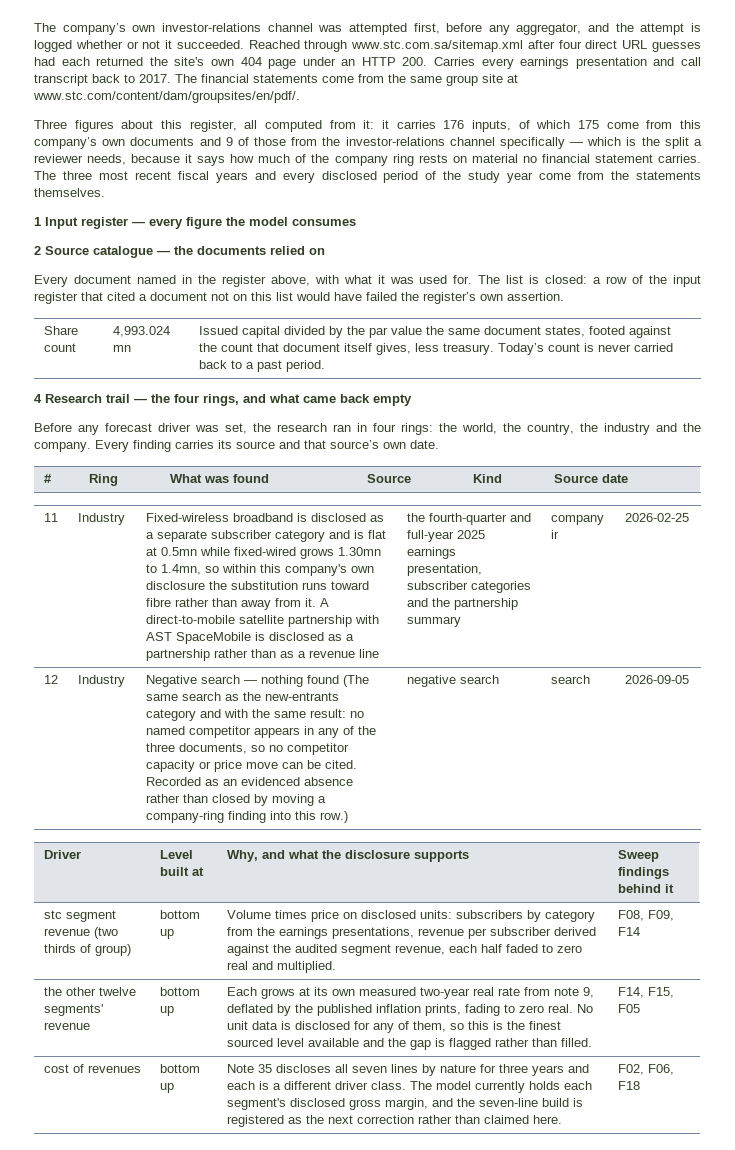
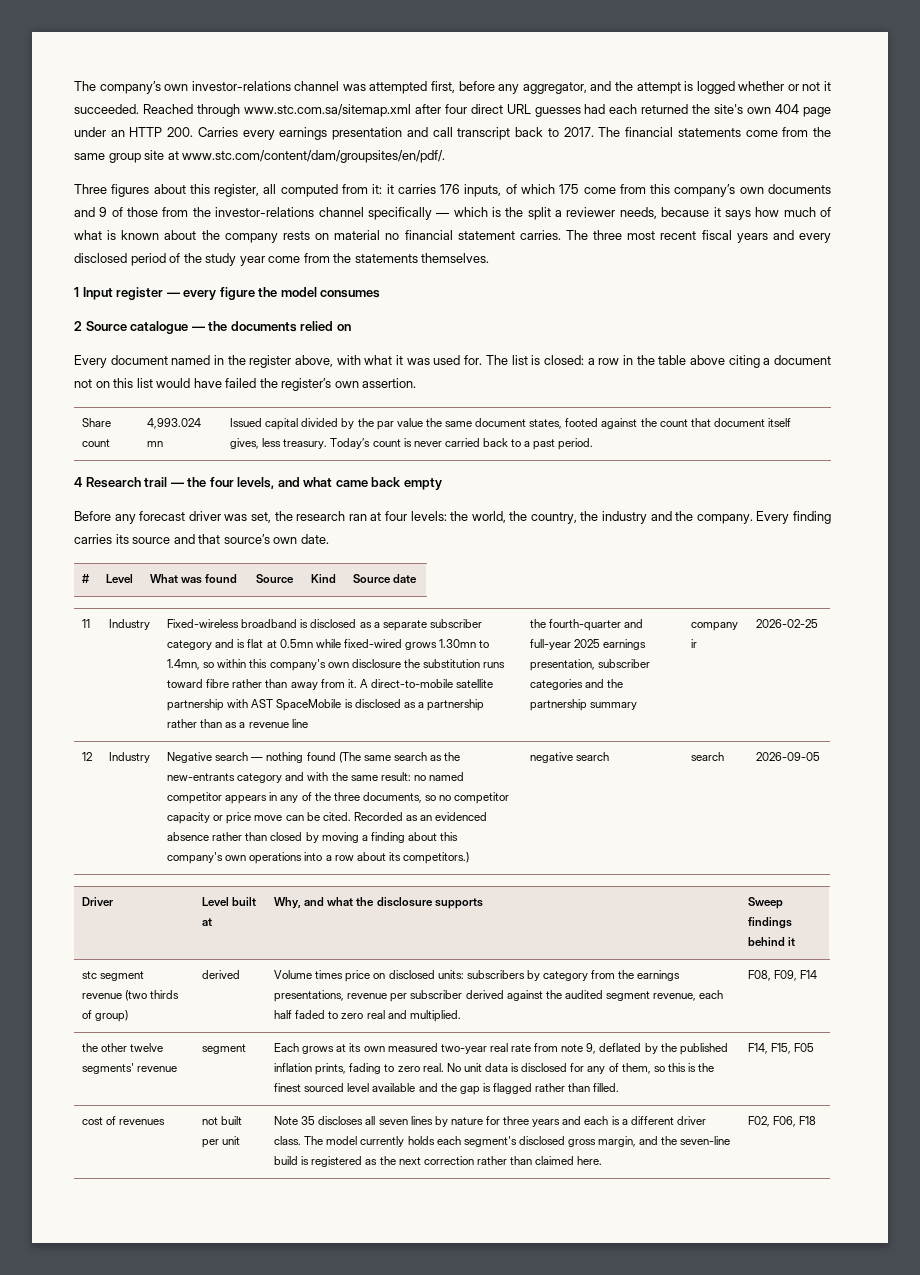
- Three figures about this register, all computed from it: it carries 176 inputs, of which 175 come from this company’s own documents and 9 of those from the investor-relations channel specifically — which is the split a reviewer needs, because it says how much of the company ring rests on material no financial statement carries.
+ Three figures about this register, all computed from it: it carries 176 inputs, of which 175 come from this company’s own documents and 9 of those from the investor-relations channel specifically — which is the split a reviewer needs, because it says how much of what is known about the company rests on material no financial statement carries.
- The list is closed: a row of the input register that cited a document not on this list would have failed the register’s own assertion.
+ The list is closed: a row in the table above citing a document not on this list would have failed the register’s own assertion.
- 4 Research trail — the four rings, and what came back empty
+ 4 Research trail — the four levels, and what came back empty
- Before any forecast driver was set, the research ran in four rings: the world, the country, the industry and the company.
+ Before any forecast driver was set, the research ran at four levels: the world, the country, the industry and the company.
- # | Ring | What was found | Source | Kind | Source date
+ # | Level | What was found | Source | Kind | Source date
- Recorded as an evidenced absence rather than closed by moving a company-ring finding into this row.)
+ Recorded as an evidenced absence rather than closed by moving a finding about this company's own operations into a row about its competitors.)
- stc segment revenue (two thirds of group) | bottom up
+ stc segment revenue (two thirds of group) | derived
- the other twelve segments' revenue | bottom up
+ the other twelve segments' revenue | segment
- cost of revenues | bottom up
+ cost of revenues | not built per unit

